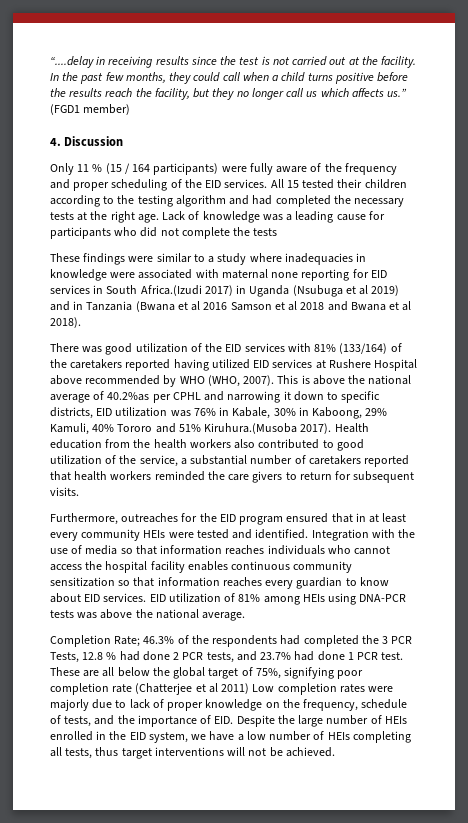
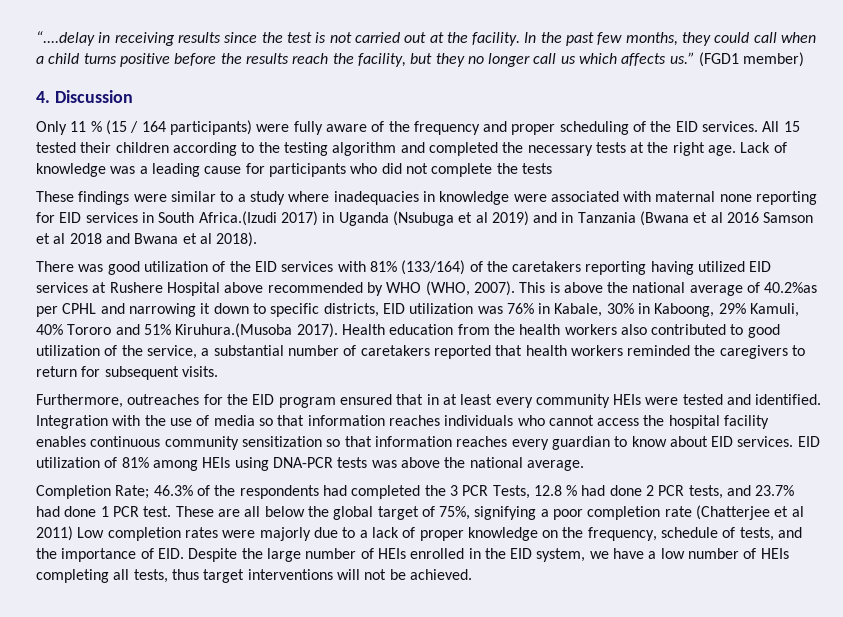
- All 15 tested their children according to the testing algorithm and had completed the necessary tests at the right age.
+ All 15 tested their children according to the testing algorithm and completed the necessary tests at the right age.
- There was good utilization of the EID services with 81% (133/164) of the caretakers reported having utilized EID services at Rushere Hospital above recommended by WHO (WHO, 2007).
+ There was good utilization of the EID services with 81% (133/164) of the caretakers reporting having utilized EID services at Rushere Hospital above recommended by WHO (WHO, 2007).
- Health education from the health workers also contributed to good utilization of the service, a substantial number of caretakers reported that health workers reminded the care givers to return for subsequent visits.
+ Health education from the health workers also contributed to good utilization of the service, a substantial number of caretakers reported that health workers reminded the caregivers to return for subsequent visits.
- These are all below the global target of 75%, signifying poor completion rate (Chatterjee et al 2011) Low completion rates were majorly due to lack of proper knowledge on the frequency, schedule of tests, and the importance of EID. Despite the large number of HEIs enrolled in the EID system, we have a low number of HEIs completing all tests, thus target interventions will not be achieved.
+ These are all below the global target of 75%, signifying a poor completion rate (Chatterjee et al 2011) Low completion rates were majorly due to a lack of proper knowledge on the frequency, schedule of tests, and the importance of EID. Despite the large number of HEIs enrolled in the EID system, we have a low number of HEIs completing all tests, thus target interventions will not be achieved.

